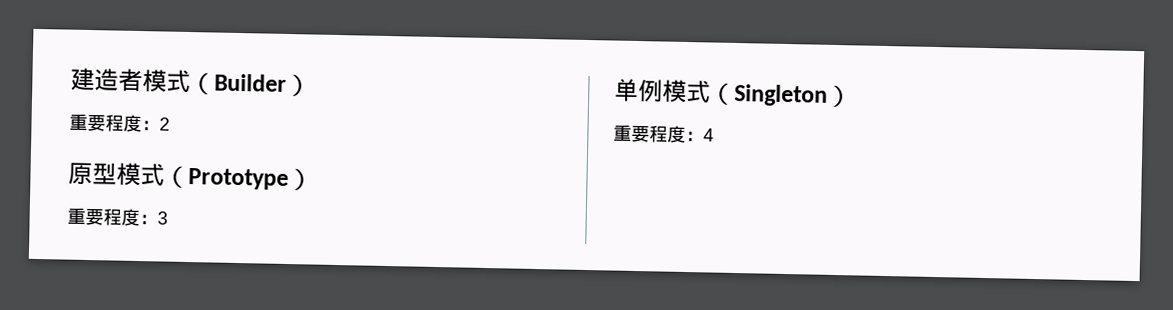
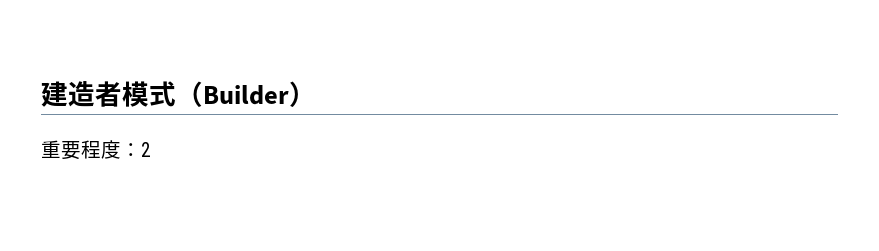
- 原型模式（Prototype）
- 重要程度：3
- 单例模式（Singleton）
- 重要程度：4

